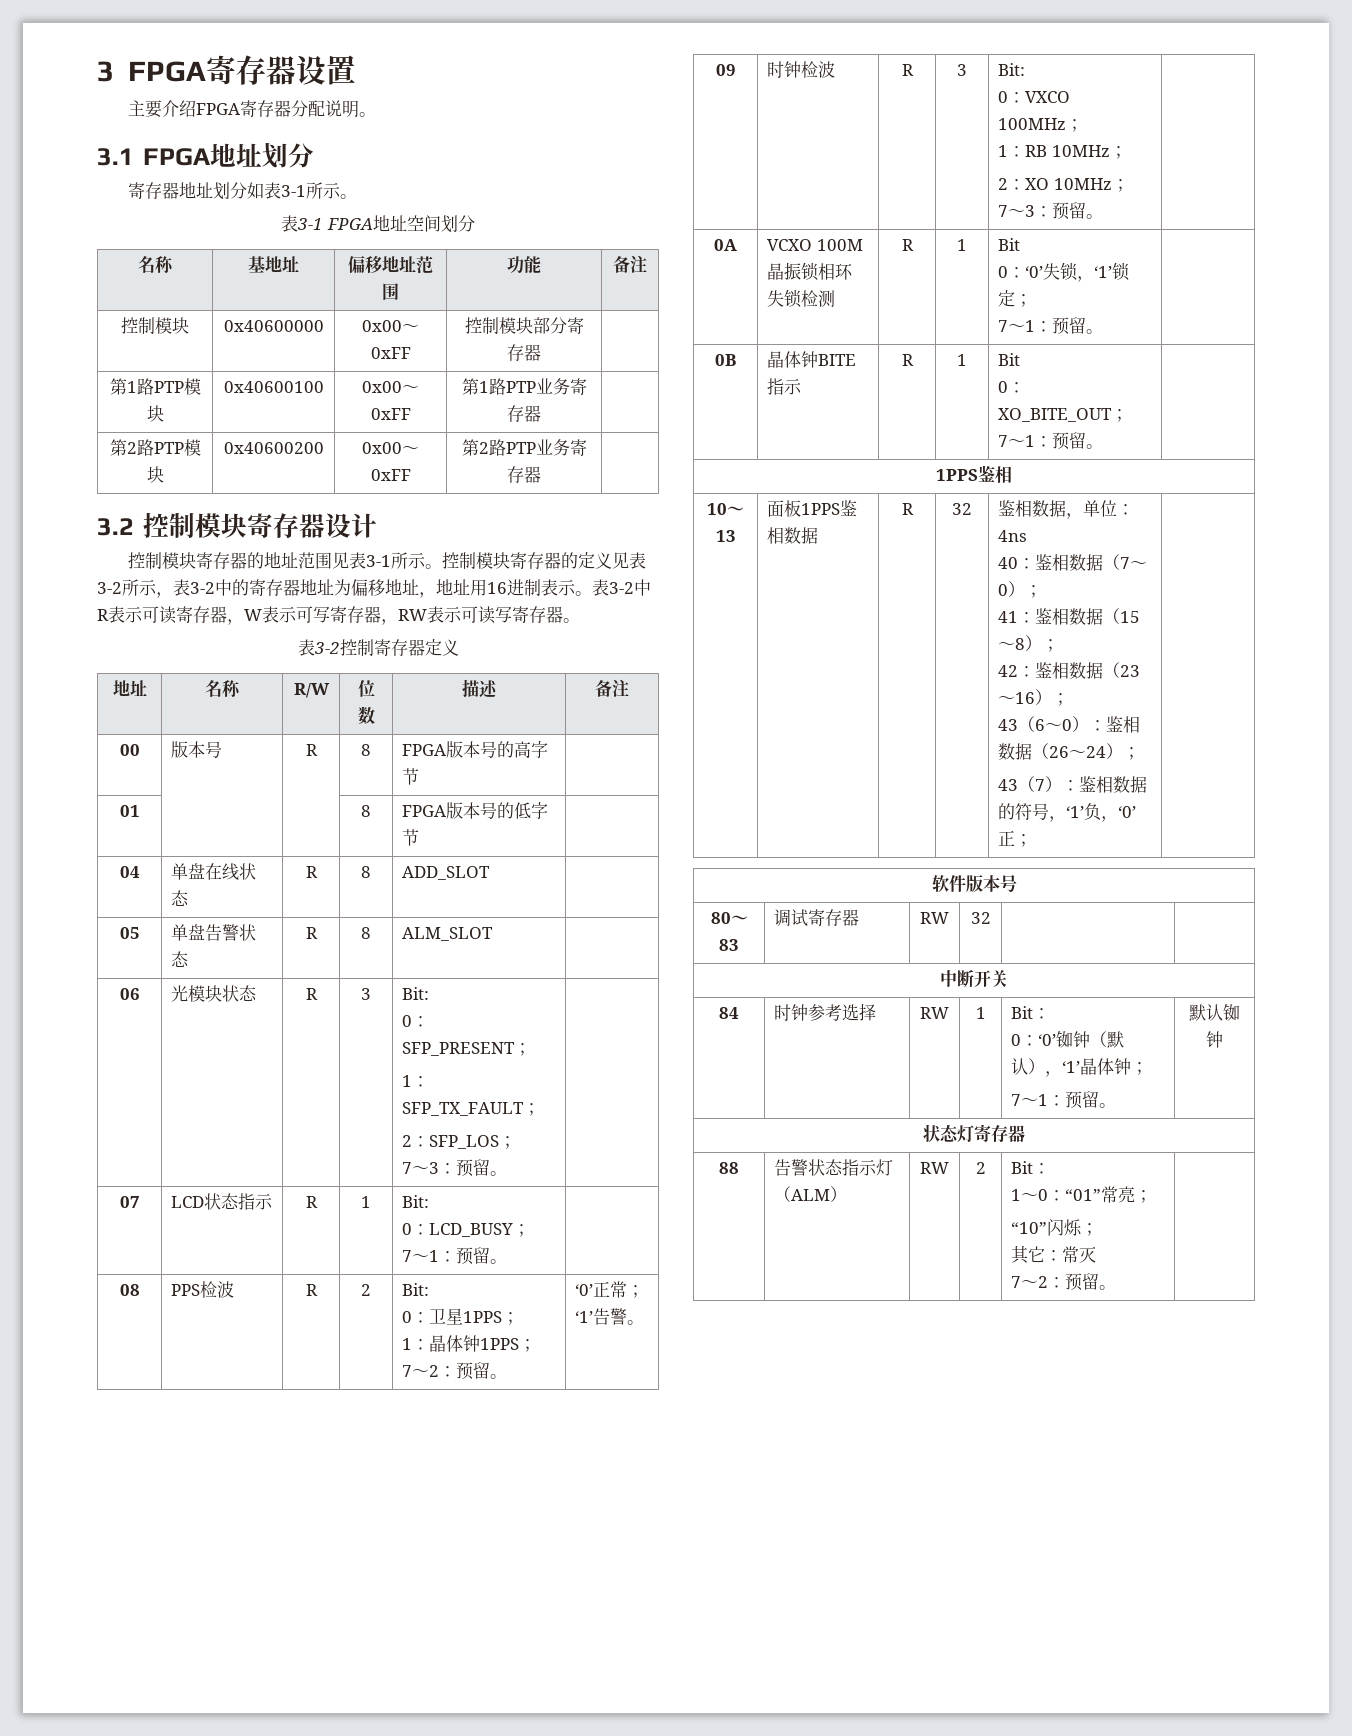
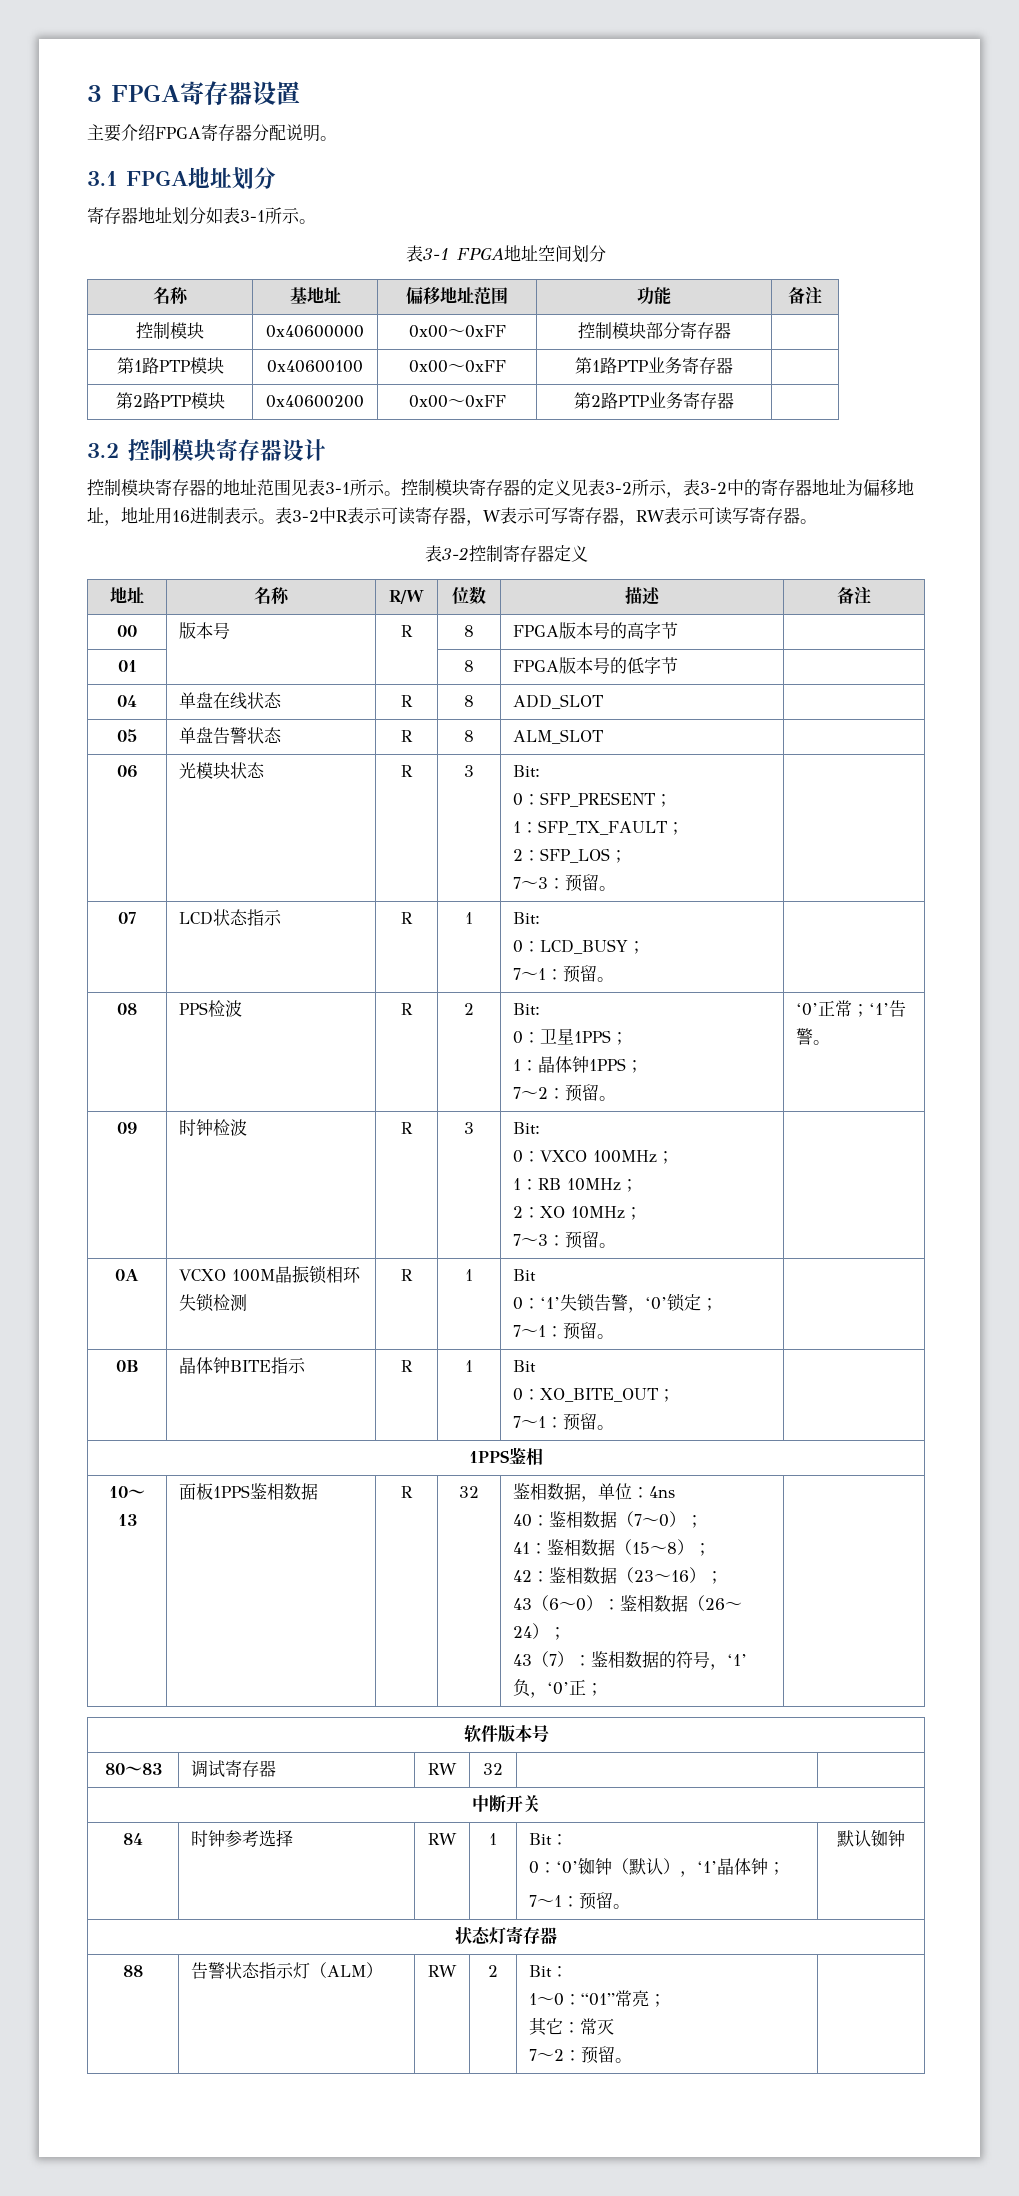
  0A | VCXO 100M晶振锁相环失锁检测 | R | 1 | Bit
- 0：‘0’失锁，‘1’锁定；
+ 0：‘1’失锁告警，‘0’锁定；
  88 | 告警状态指示灯（ALM） | RW | 2 | Bit：
  1～0：“01”常亮；
- “10”闪烁；

